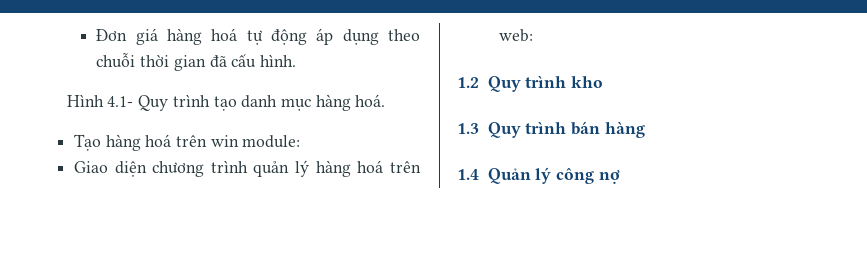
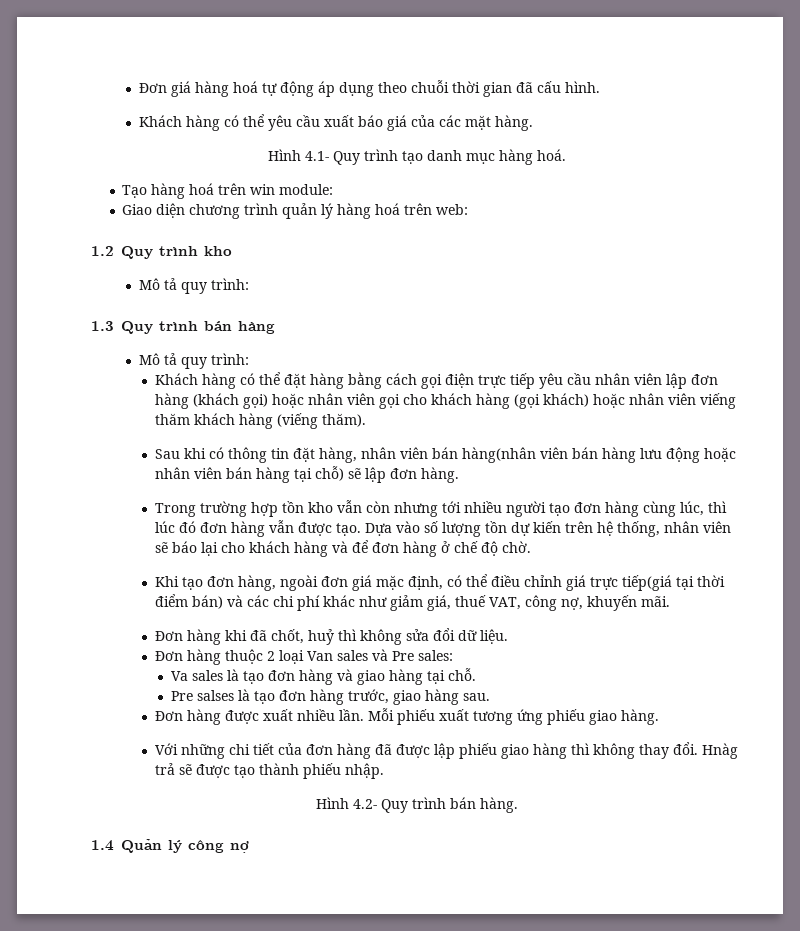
+ Khách hàng có thể yêu cầu xuất báo giá của các mặt hàng.
  1.2 Quy trình kho
+ Mô tả quy trình:
  1.3 Quy trình bán hàng
+ Mô tả quy trình:
+ Khách hàng có thể đặt hàng bằng cách gọi điện trực tiếp yêu cầu nhân viên lập đơn hàng (khách gọi) hoặc nhân viên gọi cho khách hàng (gọi khách) hoặc nhân viên viếng thăm khách hàng (viếng thăm).
+ Sau khi có thông tin đặt hàng, nhân viên bán hàng(nhân viên bán hàng lưu động hoặc nhân viên bán hàng tại chỗ) sẽ lập đơn hàng.
+ Trong trường hợp tồn kho vẫn còn nhưng tới nhiều người tạo đơn hàng cùng lúc, thì lúc đó đơn hàng vẫn được tạo. Dựa vào số lượng tồn dự kiến trên hệ thống, nhân viên sẽ báo lại cho khách hàng và để đơn hàng ở chế độ chờ.
+ Khi tạo đơn hàng, ngoài đơn giá mặc định, có thể điều chỉnh giá trực tiếp(giá tại thời điểm bán) và các chi phí khác như giảm giá, thuế VAT, công nợ, khuyến mãi.
+ Đơn hàng khi đã chốt, huỷ thì không sửa đổi dữ liệu.
+ Đơn hàng thuộc 2 loại Van sales và Pre sales:
+ Va sales là tạo đơn hàng và giao hàng tại chỗ.
+ Pre salses là tạo đơn hàng trước, giao hàng sau.
+ Đơn hàng được xuất nhiều lần. Mỗi phiếu xuất tương ứng phiếu giao hàng.
+ Với những chi tiết của đơn hàng đã được lập phiếu giao hàng thì không thay đổi. Hnàg trả sẽ được tạo thành phiếu nhập.
+ Hình 4.2- Quy trình bán hàng.

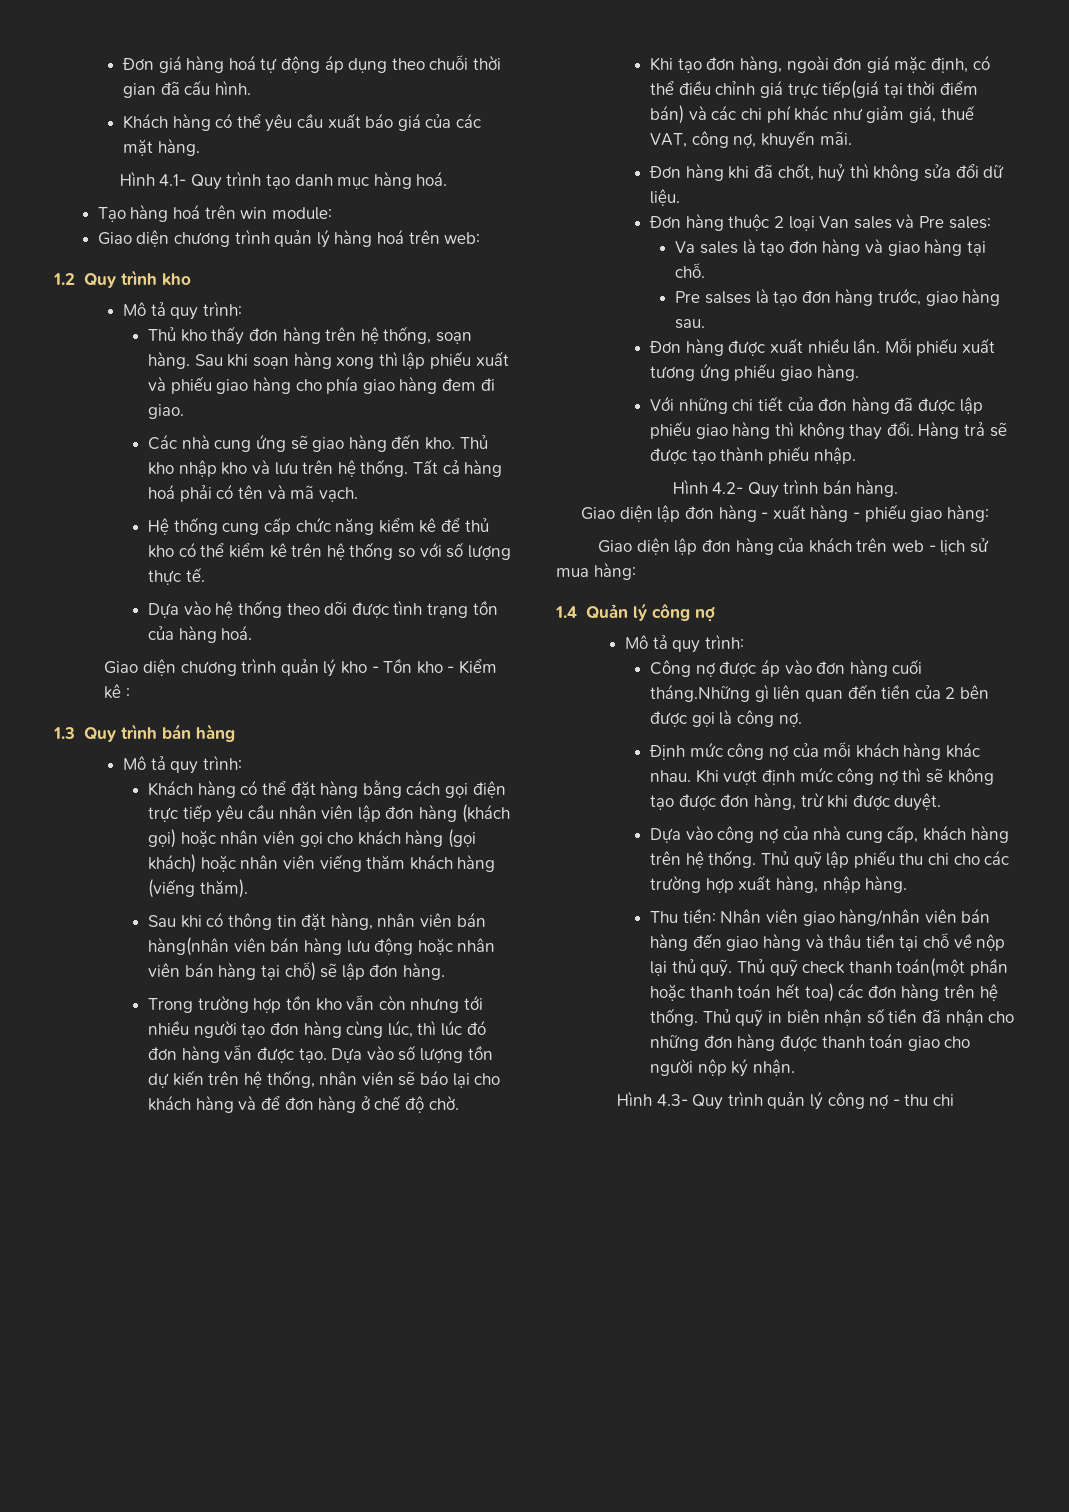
+ Thủ kho thấy đơn hàng trên hệ thống, soạn hàng. Sau khi soạn hàng xong thì lập phiếu xuất và phiếu giao hàng cho phía giao hàng đem đi giao.
+ Các nhà cung ứng sẽ giao hàng đến kho. Thủ kho nhập kho và lưu trên hệ thống. Tất cả hàng hoá phải có tên và mã vạch.
+ Hệ thống cung cấp chức năng kiểm kê để thủ kho có thể kiểm kê trên hệ thống so với số lượng thực tế.
+ Dựa vào hệ thống theo dõi được tình trạng tồn của hàng hoá.
+ Giao diện chương trình quản lý kho - Tồn kho - Kiểm kê :
- Hnàg trả sẽ được tạo thành phiếu nhập.
+ Hàng trả sẽ được tạo thành phiếu nhập.
+ Giao diện lập đơn hàng - xuất hàng - phiếu giao hàng:
+ Giao diện lập đơn hàng của khách trên web - lịch sử mua hàng:
  1.4 Quản lý công nợ
+ Mô tả quy trình:
+ Công nợ được áp vào đơn hàng cuối tháng.Những gì liên quan đến tiền của 2 bên được gọi là công nợ.
+ Định mức công nợ của mỗi khách hàng khác nhau. Khi vượt định mức công nợ thì sẽ không tạo được đơn hàng, trừ khi được duyệt.
+ Dựa vào công nợ của nhà cung cấp, khách hàng trên hệ thống. Thủ quỹ lập phiếu thu chi cho các trường hợp xuất hàng, nhập hàng.
+ Thu tiền: Nhân viên giao hàng/nhân viên bán hàng đến giao hàng và thâu tiền tại chỗ về nộp lại thủ quỹ. Thủ quỹ check thanh toán(một phần hoặc thanh toán hết toa) các đơn hàng trên hệ thống. Thủ quỹ in biên nhận số tiền đã nhận cho những đơn hàng được thanh toán giao cho người nộp ký nhận.
+ Hình 4.3- Quy trình quản lý công nợ - thu chi

